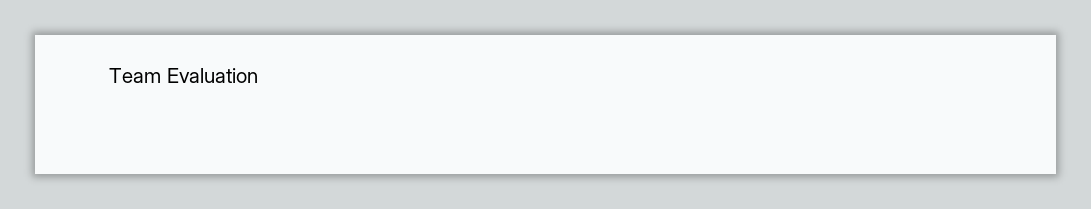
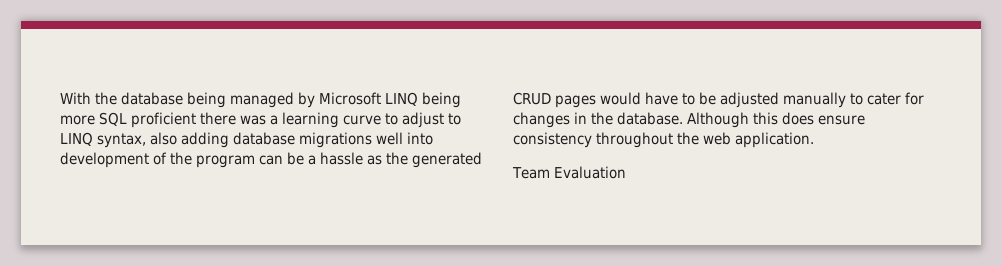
+ With the database being managed by Microsoft LINQ being more SQL proficient there was a learning curve to adjust to LINQ syntax, also adding database migrations well into development of the program can be a hassle as the generated CRUD pages would have to be adjusted manually to cater for changes in the database. Although this does ensure consistency throughout the web application.

